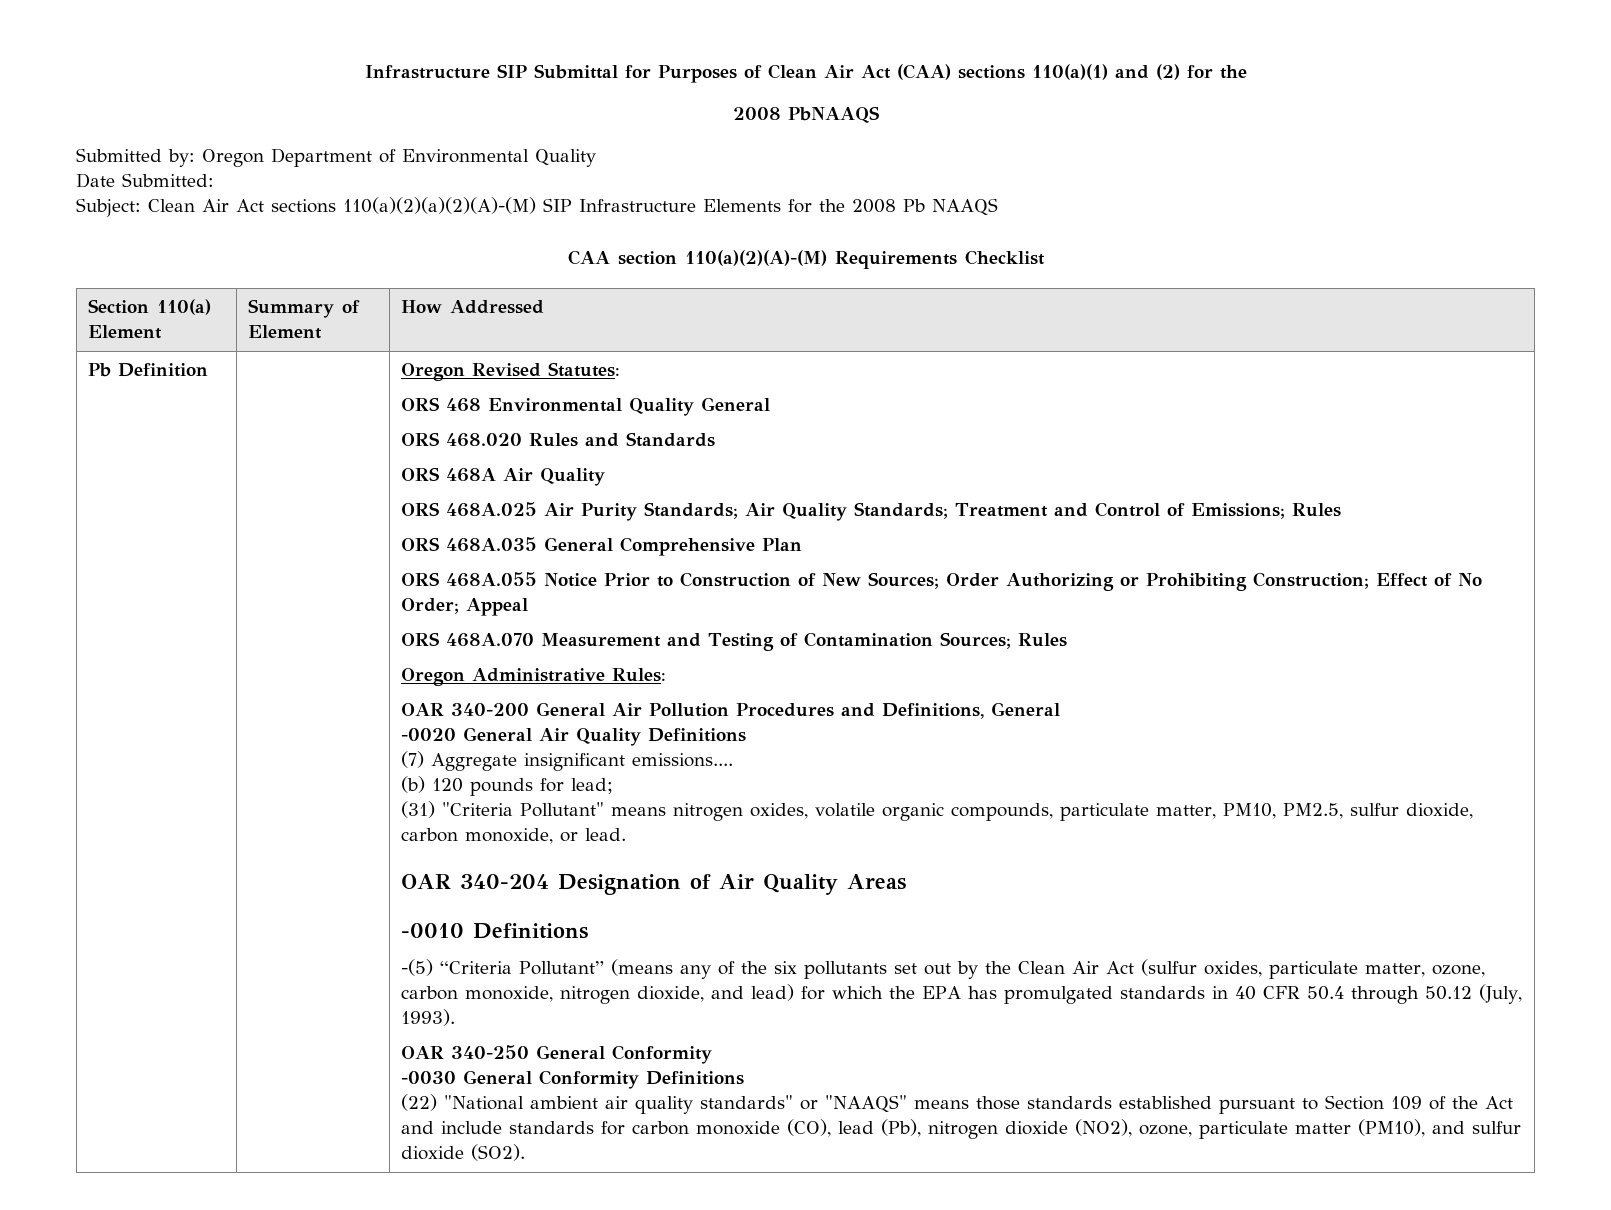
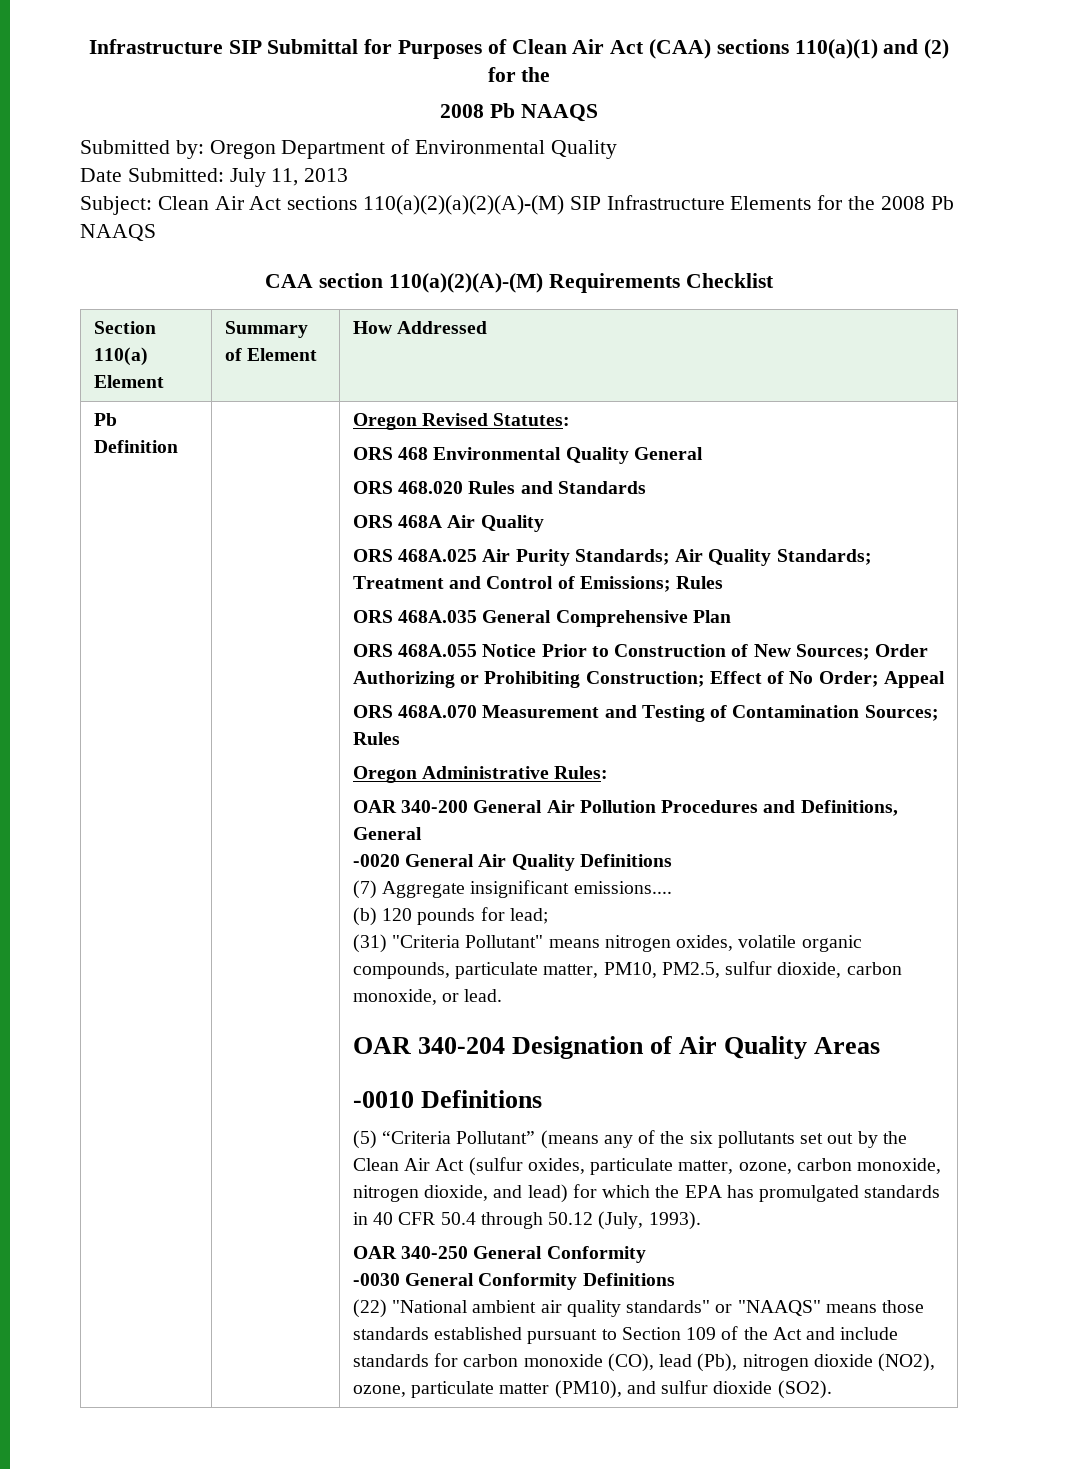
  Infrastructure SIP Submittal for Purposes of Clean Air Act (CAA) sections 110(a)(1) and (2) for the
- 2008 PbNAAQS
+ 2008 Pb NAAQS
- Date Submitted:
+ Date Submitted: July 11, 2013
- -(5) “Criteria Pollutant” (means any of the six pollutants set out by the Clean Air Act (sulfur oxides, particulate matter, ozone, carbon monoxide, nitrogen dioxide, and lead) for which the EPA has promulgated standards in 40 CFR 50.4 through 50.12 (July, 1993).
+ (5) “Criteria Pollutant” (means any of the six pollutants set out by the Clean Air Act (sulfur oxides, particulate matter, ozone, carbon monoxide, nitrogen dioxide, and lead) for which the EPA has promulgated standards in 40 CFR 50.4 through 50.12 (July, 1993).

